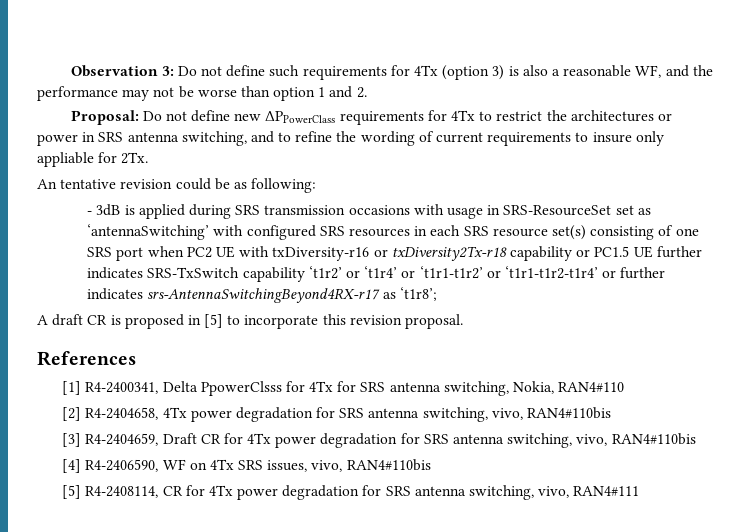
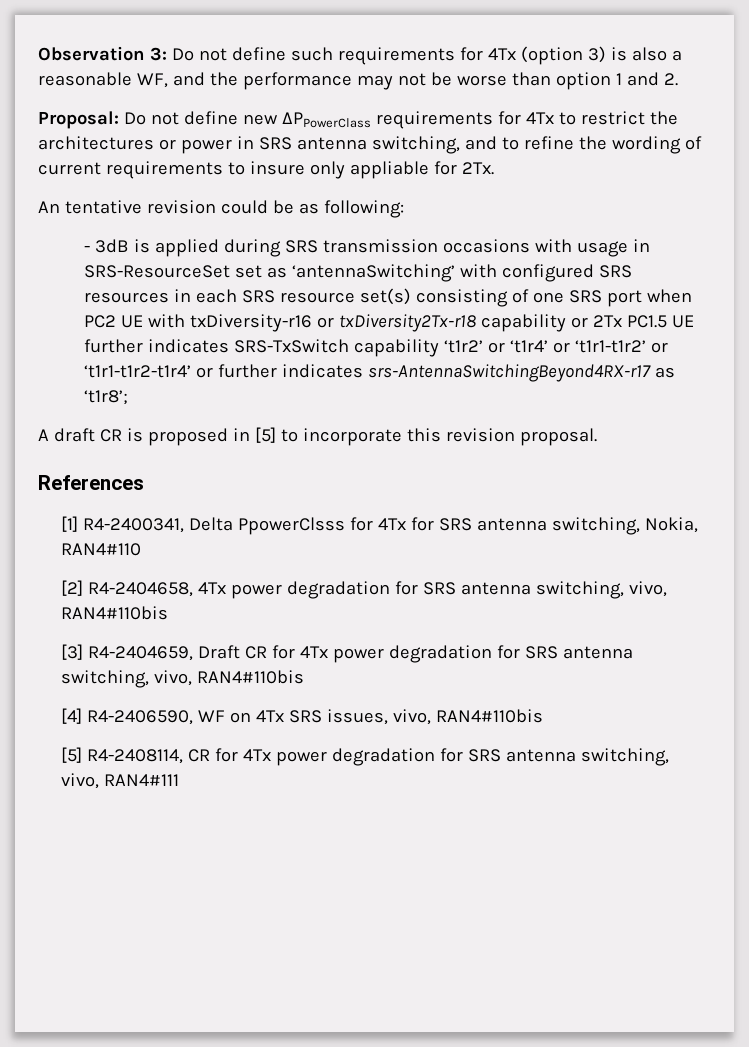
- - 3dB is applied during SRS transmission occasions with usage in SRS-ResourceSet set as ‘antennaSwitching’ with configured SRS resources in each SRS resource set(s) consisting of one SRS port when PC2 UE with txDiversity-r16 or txDiversity2Tx-r18 capability or PC1.5 UE further indicates SRS-TxSwitch capability ‘t1r2’ or ‘t1r4’ or ‘t1r1-t1r2’ or ‘t1r1-t1r2-t1r4’ or further indicates srs-AntennaSwitchingBeyond4RX-r17 as ‘t1r8’;
+ - 3dB is applied during SRS transmission occasions with usage in SRS-ResourceSet set as ‘antennaSwitching’ with configured SRS resources in each SRS resource set(s) consisting of one SRS port when PC2 UE with txDiversity-r16 or txDiversity2Tx-r18 capability or 2Tx PC1.5 UE further indicates SRS-TxSwitch capability ‘t1r2’ or ‘t1r4’ or ‘t1r1-t1r2’ or ‘t1r1-t1r2-t1r4’ or further indicates srs-AntennaSwitchingBeyond4RX-r17 as ‘t1r8’;

